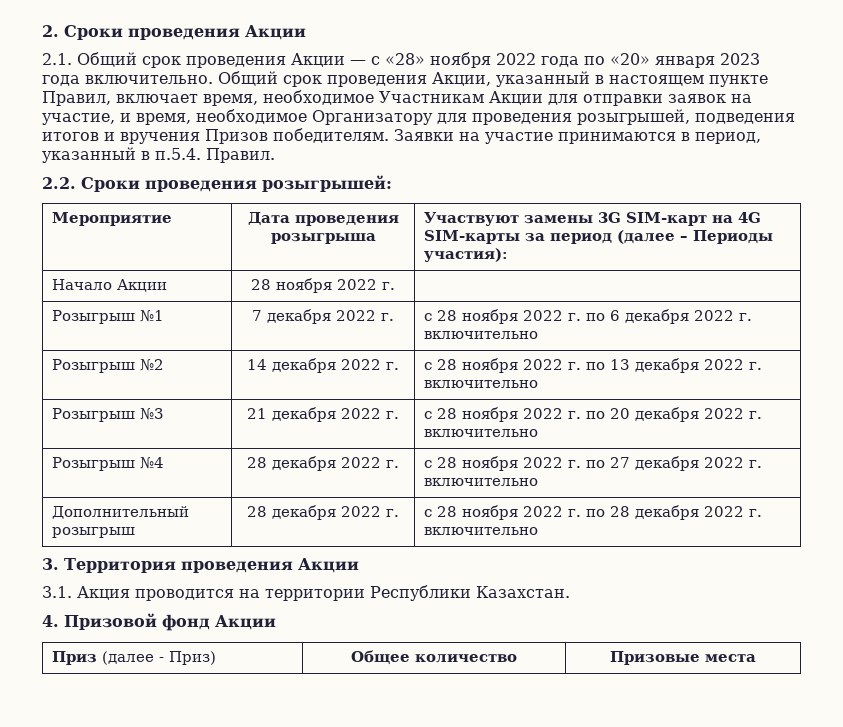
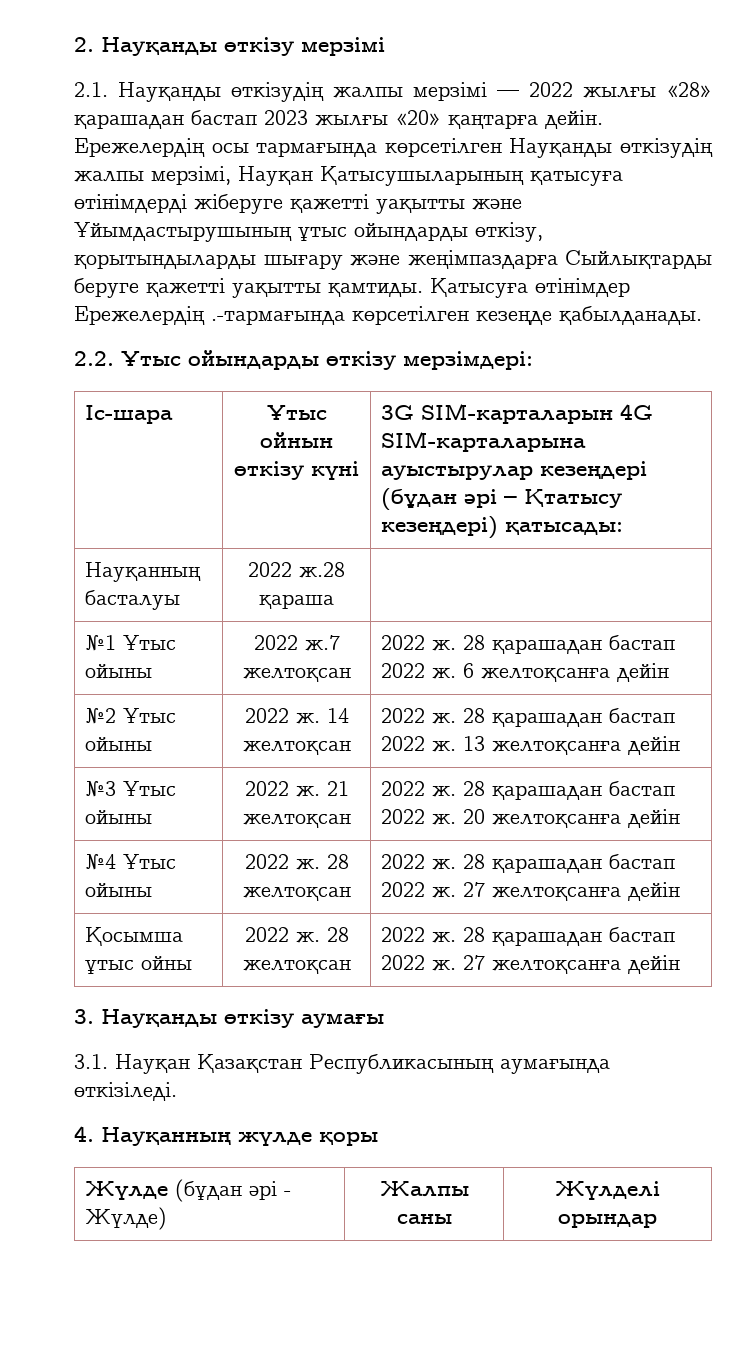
- 2. Сроки проведения Акции
- 2.1. Общий срок проведения Акции — с «28» ноября 2022 года по «20» января 2023 года включительно. Общий срок проведения Акции, указанный в настоящем пункте Правил, включает время, необходимое Участникам Акции для отправки заявок на участие, и время, необходимое Организатору для проведения розыгрышей, подведения итогов и вручения Призов победителям. Заявки на участие принимаются в период, указанный в п.5.4. Правил.
- 2.2. Сроки проведения розыгрышей:
- Мероприятие | Дата проведения розыгрыша | Участвуют замены 3G SIM-карт на 4G SIM-карты за период (далее – Периоды участия):
- Начало Акции | 28 ноября 2022 г. |
- Розыгрыш №1 | 7 декабря 2022 г. | с 28 ноября 2022 г. по 6 декабря 2022 г. включительно
- Розыгрыш №2 | 14 декабря 2022 г. | с 28 ноября 2022 г. по 13 декабря 2022 г. включительно
- Розыгрыш №3 | 21 декабря 2022 г. | с 28 ноября 2022 г. по 20 декабря 2022 г. включительно
- Розыгрыш №4 | 28 декабря 2022 г. | с 28 ноября 2022 г. по 27 декабря 2022 г. включительно
- Дополнительный розыгрыш | 28 декабря 2022 г. | с 28 ноября 2022 г. по 28 декабря 2022 г. включительно
- 3. Территория проведения Акции
- 3.1. Акция проводится на территории Республики Казахстан.
- 4. Призовой фонд Акции
- Приз (далее - Приз) | Общее количество | Призовые места
+ 2. Науқанды өткізу мерзімі
+ 2.1. Науқанды өткізудің жалпы мерзімі — 2022 жылғы «28» қарашадан бастап 2023 жылғы «20» қаңтарға дейін. Ережелердің осы тармағында көрсетілген Науқанды өткізудің жалпы мерзімі, Науқан Қатысушыларының қатысуға өтінімдерді жіберуге қажетті уақытты және Ұйымдастырушының ұтыс ойындарды өткізу, қорытындыларды шығару және жеңімпаздарға Сыйлықтарды беруге қажетті уақытты қамтиды. Қатысуға өтінімдер Ережелердің .-тармағында көрсетілген кезеңде қабылданады.
+ 2.2. Ұтыс ойындарды өткізу мерзімдері:
+ Іс-шара | Ұтыс ойнын өткізу күні | 3G SIM-карталарын 4G SIM-карталарына ауыстырулар кезеңдері (бұдан әрі – Қтатысу кезеңдері) қатысады:
+ Науқанның басталуы | 2022 ж.28 қараша |
+ №1 Ұтыс ойыны | 2022 ж.7 желтоқсан | 2022 ж. 28 қарашадан бастап 2022 ж. 6 желтоқсанға дейін
+ №2 Ұтыс ойыны | 2022 ж. 14 желтоқсан | 2022 ж. 28 қарашадан бастап 2022 ж. 13 желтоқсанға дейін
+ №3 Ұтыс ойыны | 2022 ж. 21 желтоқсан | 2022 ж. 28 қарашадан бастап 2022 ж. 20 желтоқсанға дейін
+ №4 Ұтыс ойыны | 2022 ж. 28 желтоқсан | 2022 ж. 28 қарашадан бастап 2022 ж. 27 желтоқсанға дейін
+ Қосымша ұтыс ойны | 2022 ж. 28 желтоқсан | 2022 ж. 28 қарашадан бастап 2022 ж. 27 желтоқсанға дейін
+ 3. Науқанды өткізу аумағы
+ 3.1. Науқан Қазақстан Республикасының аумағында өткізіледі.
+ 4. Науқанның жүлде қоры
+ Жүлде (бұдан әрі - Жүлде) | Жалпы саны | Жүлделі орындар

